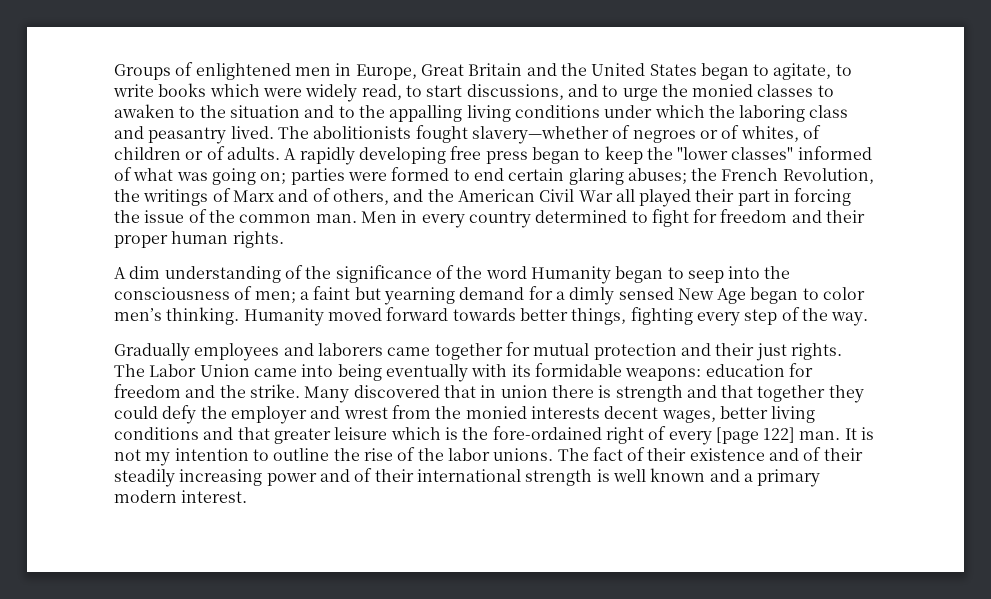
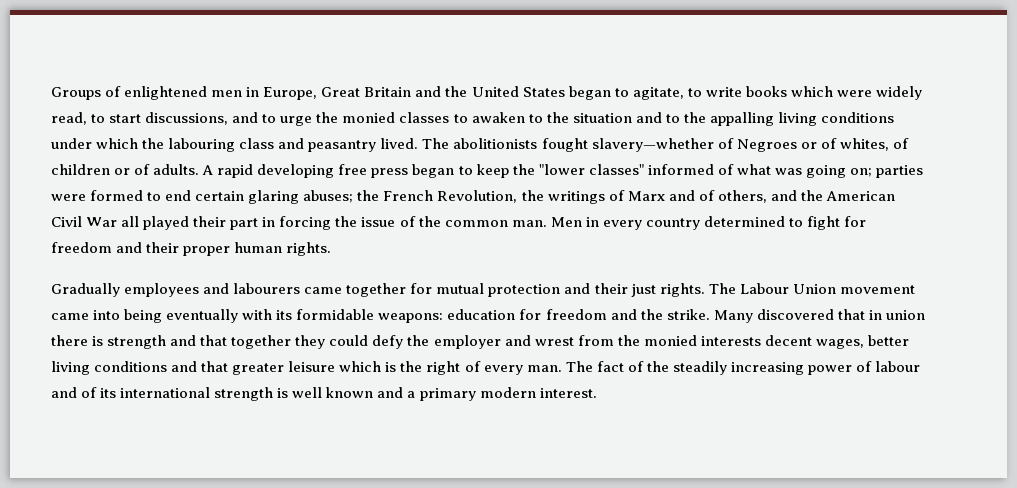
- Groups of enlightened men in Europe, Great Britain and the United States began to agitate, to write books which were widely read, to start discussions, and to urge the monied classes to awaken to the situation and to the appalling living conditions under which the laboring class and peasantry lived.
+ Groups of enlightened men in Europe, Great Britain and the United States began to agitate, to write books which were widely read, to start discussions, and to urge the monied classes to awaken to the situation and to the appalling living conditions under which the labouring class and peasantry lived.
- The abolitionists fought slavery—whether of negroes or of whites, of children or of adults.
+ The abolitionists fought slavery—whether of Negroes or of whites, of children or of adults.
- A rapidly developing free press began to keep the "lower classes" informed of what was going on; parties were formed to end certain glaring abuses; the French Revolution, the writings of Marx and of others, and the American Civil War all played their part in forcing the issue of the common man.
+ A rapid developing free press began to keep the "lower classes" informed of what was going on; parties were formed to end certain glaring abuses; the French Revolution, the writings of Marx and of others, and the American Civil War all played their part in forcing the issue of the common man.
- A dim understanding of the significance of the word Humanity began to seep into the consciousness of men; a faint but yearning demand for a dimly sensed New Age began to color men’s thinking. Humanity moved forward towards better things, fighting every step of the way.
- Gradually employees and laborers came together for mutual protection and their just rights.
+ Gradually employees and labourers came together for mutual protection and their just rights.
- The Labor Union came into being eventually with its formidable weapons: education for freedom and the strike.
+ The Labour Union movement came into being eventually with its formidable weapons: education for freedom and the strike.
- Many discovered that in union there is strength and that together they could defy the employer and wrest from the monied interests decent wages, better living conditions and that greater leisure which is the fore-ordained right of every [page 122] man. It is not my intention to outline the rise of the labor unions. The fact of their existence and of their steadily increasing power and of their international strength is well known and a primary modern interest.
+ Many discovered that in union there is strength and that together they could defy the employer and wrest from the monied interests decent wages, better living conditions and that greater leisure which is the right of every man. The fact of the steadily increasing power of labour and of its international strength is well known and a primary modern interest.

